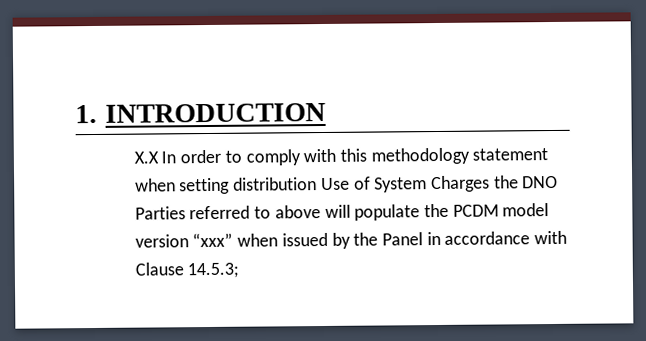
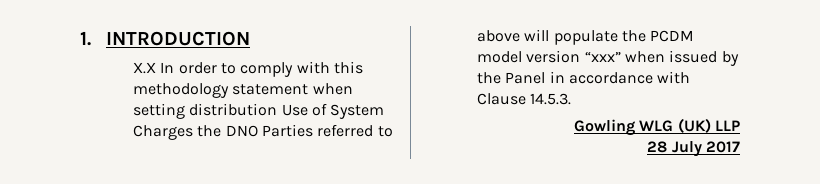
- X.X In order to comply with this methodology statement when setting distribution Use of System Charges the DNO Parties referred to above will populate the PCDM model version “xxx” when issued by the Panel in accordance with Clause 14.5.3;
+ X.X In order to comply with this methodology statement when setting distribution Use of System Charges the DNO Parties referred to above will populate the PCDM model version “xxx” when issued by the Panel in accordance with Clause 14.5.3.
+ Gowling WLG (UK) LLP
+ 28 July 2017

